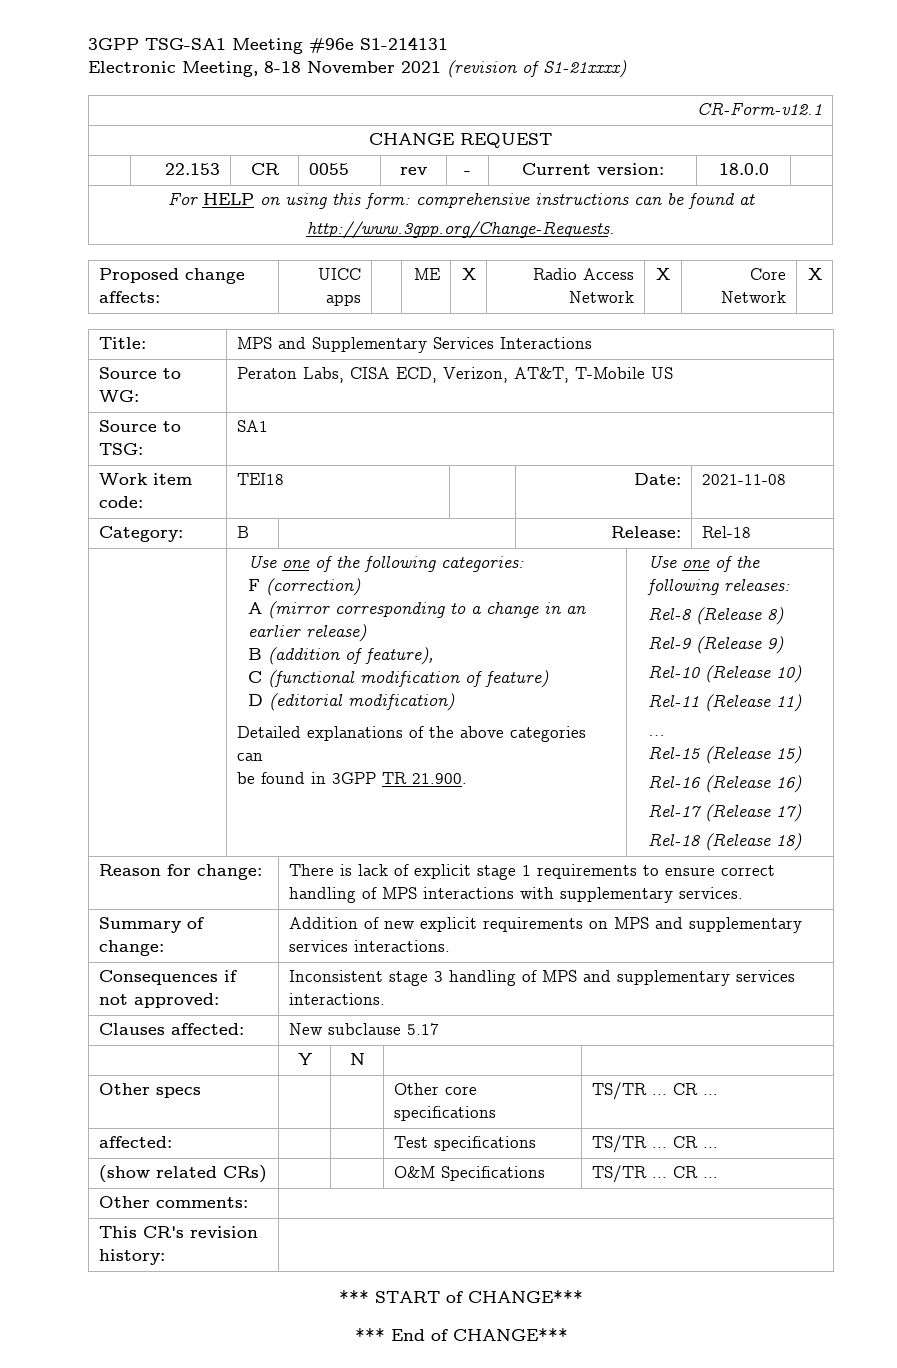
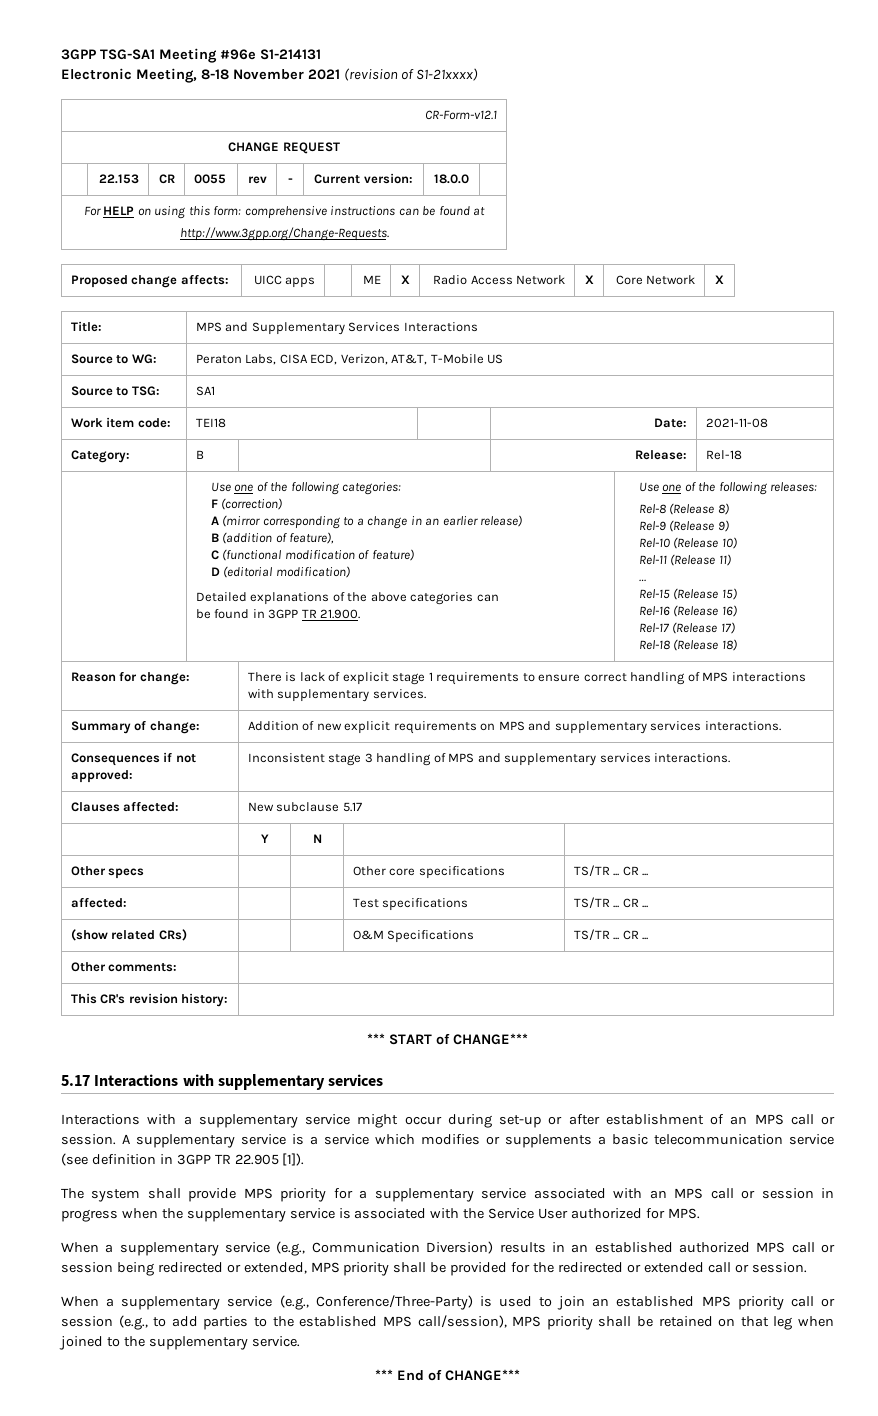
+ 5.17 Interactions with supplementary services
+ Interactions with a supplementary service might occur during set-up or after establishment of an MPS call or session. A supplementary service is a service which modifies or supplements a basic telecommunication service (see definition in 3GPP TR 22.905 [1]).
+ The system shall provide MPS priority for a supplementary service associated with an MPS call or session in progress when the supplementary service is associated with the Service User authorized for MPS.
+ When a supplementary service (e.g., Communication Diversion) results in an established authorized MPS call or session being redirected or extended, MPS priority shall be provided for the redirected or extended call or session.
+ When a supplementary service (e.g., Conference/Three-Party) is used to join an established MPS priority call or session (e.g., to add parties to the established MPS call/session), MPS priority shall be retained on that leg when joined to the supplementary service.

